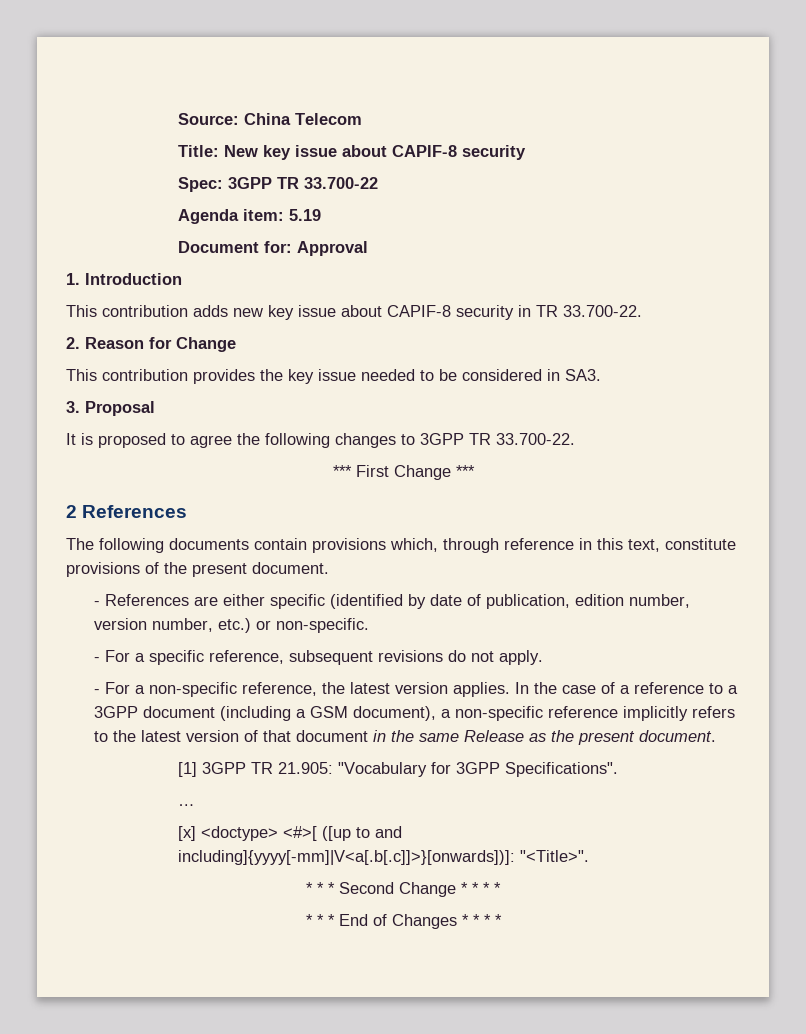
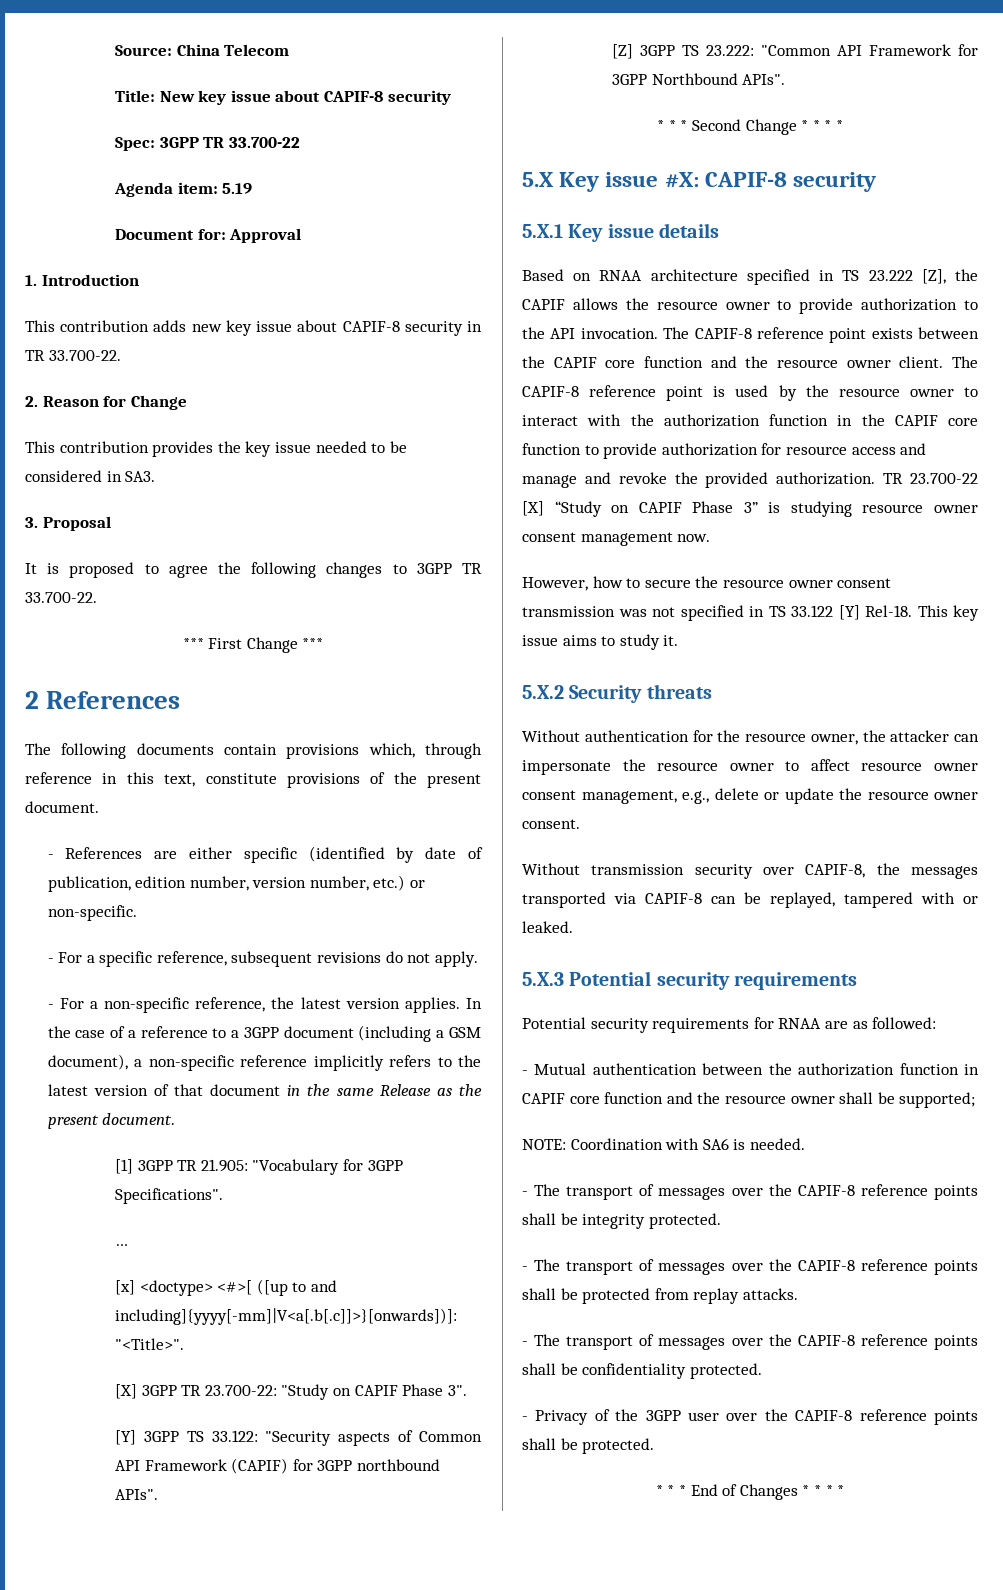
+ [X] 3GPP TR 23.700-22: "Study on CAPIF Phase 3".
+ [Y] 3GPP TS 33.122: "Security aspects of Common API Framework (CAPIF) for 3GPP northbound APIs".
+ [Z] 3GPP TS 23.222: "Common API Framework for 3GPP Northbound APIs".
+ 5.X Key issue #X: CAPIF-8 security
+ 5.X.1 Key issue details
+ Based on RNAA architecture specified in TS 23.222 [Z], the CAPIF allows the resource owner to provide authorization to the API invocation. The CAPIF-8 reference point exists between the CAPIF core function and the resource owner client. The CAPIF-8 reference point is used by the resource owner to interact with the authorization function in the CAPIF core function to provide authorization for resource access and manage and revoke the provided authorization. TR 23.700-22 [X] “Study on CAPIF Phase 3” is studying resource owner consent management now.
+ However, how to secure the resource owner consent transmission was not specified in TS 33.122 [Y] Rel-18. This key issue aims to study it.
+ 5.X.2 Security threats
+ Without authentication for the resource owner, the attacker can impersonate the resource owner to affect resource owner consent management, e.g., delete or update the resource owner consent.
+ Without transmission security over CAPIF-8, the messages transported via CAPIF-8 can be replayed, tampered with or leaked.
+ 5.X.3 Potential security requirements
+ Potential security requirements for RNAA are as followed:
+ - Mutual authentication between the authorization function in CAPIF core function and the resource owner shall be supported;
+ NOTE: Coordination with SA6 is needed.
+ - The transport of messages over the CAPIF-8 reference points shall be integrity protected.
+ - The transport of messages over the CAPIF-8 reference points shall be protected from replay attacks.
+ - The transport of messages over the CAPIF-8 reference points shall be confidentiality protected.
+ - Privacy of the 3GPP user over the CAPIF-8 reference points shall be protected.

